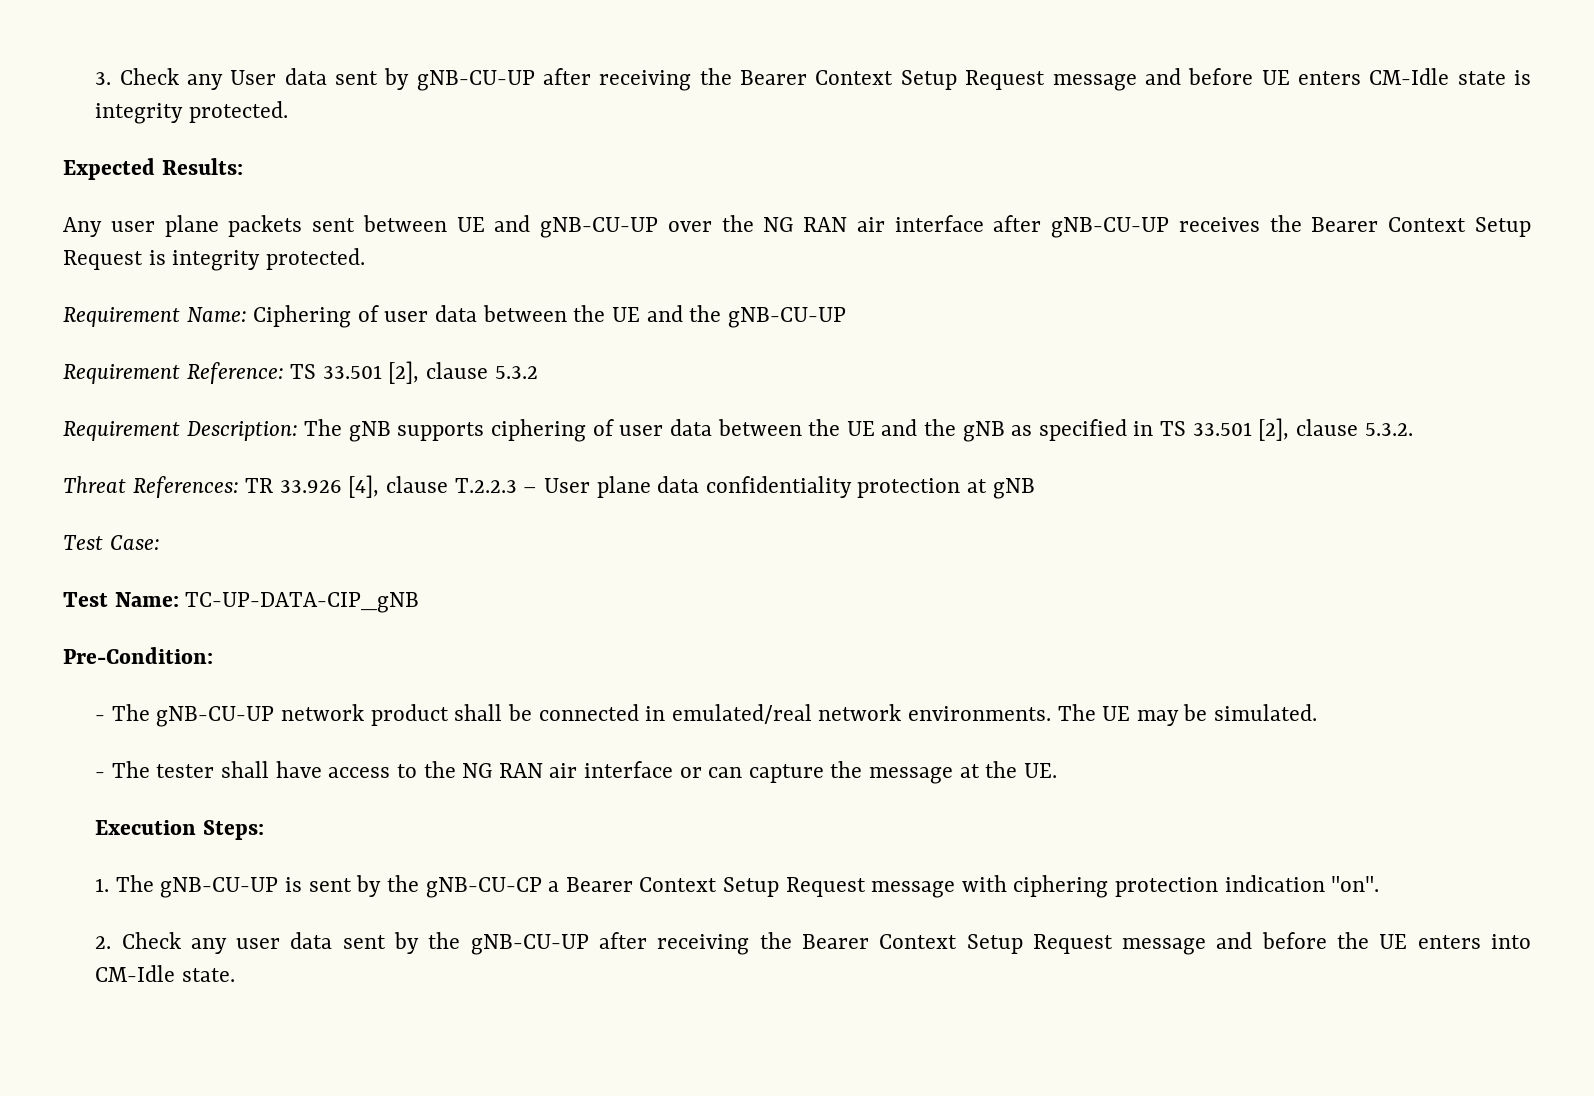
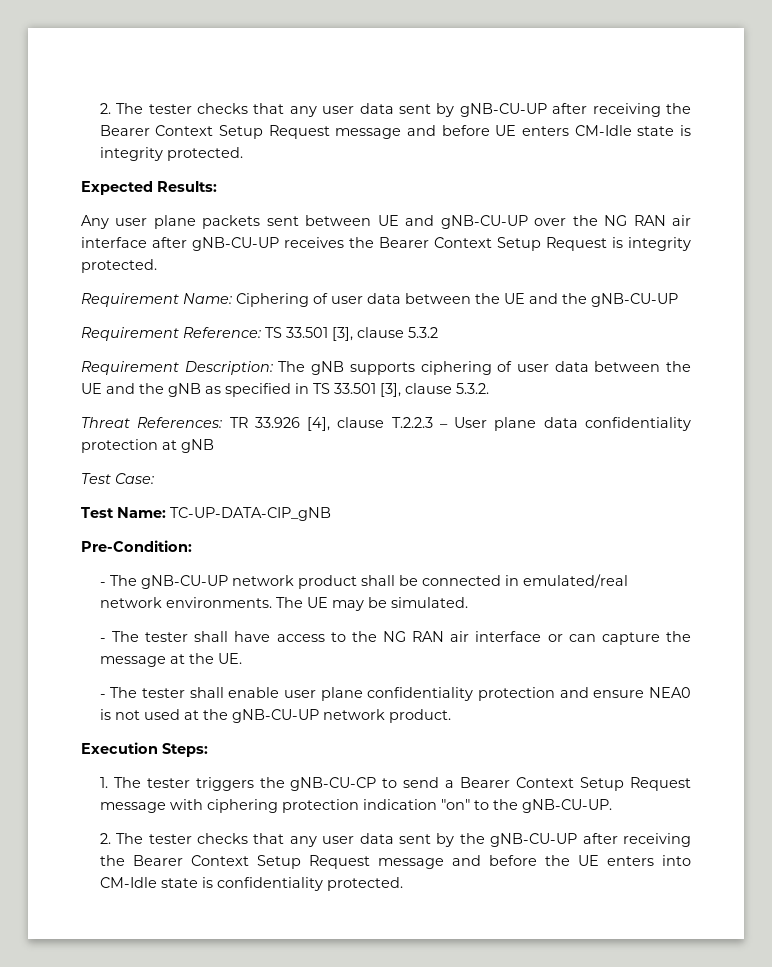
- 3. Check any User data sent by gNB-CU-UP after receiving the Bearer Context Setup Request message and before UE enters CM-Idle state is integrity protected.
+ 2. The tester checks that any user data sent by gNB-CU-UP after receiving the Bearer Context Setup Request message and before UE enters CM-Idle state is integrity protected.
- Requirement Reference: TS 33.501 [2], clause 5.3.2
+ Requirement Reference: TS 33.501 [3], clause 5.3.2
- Requirement Description: The gNB supports ciphering of user data between the UE and the gNB as specified in TS 33.501 [2], clause 5.3.2.
+ Requirement Description: The gNB supports ciphering of user data between the UE and the gNB as specified in TS 33.501 [3], clause 5.3.2.
+ - The tester shall enable user plane confidentiality protection and ensure NEA0 is not used at the gNB-CU-UP network product.
  Execution Steps:
- 1. The gNB-CU-UP is sent by the gNB-CU-CP a Bearer Context Setup Request message with ciphering protection indication "on".
- 2. Check any user data sent by the gNB-CU-UP after receiving the Bearer Context Setup Request message and before the UE enters into CM-Idle state.
+ 1. The tester triggers the gNB-CU-CP to send a Bearer Context Setup Request message with ciphering protection indication "on" to the gNB-CU-UP.
+ 2. The tester checks that any user data sent by the gNB-CU-UP after receiving the Bearer Context Setup Request message and before the UE enters into CM-Idle state is confidentiality protected.

